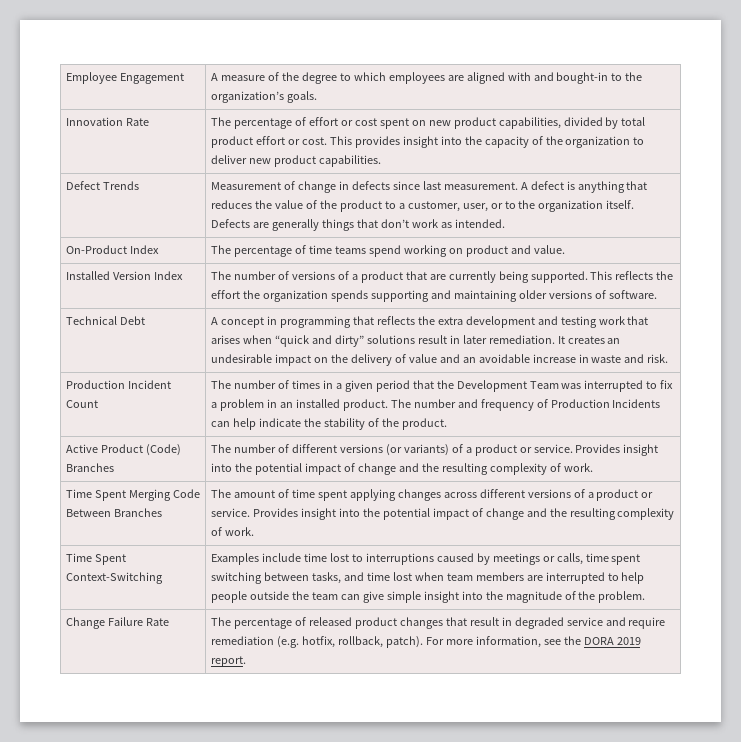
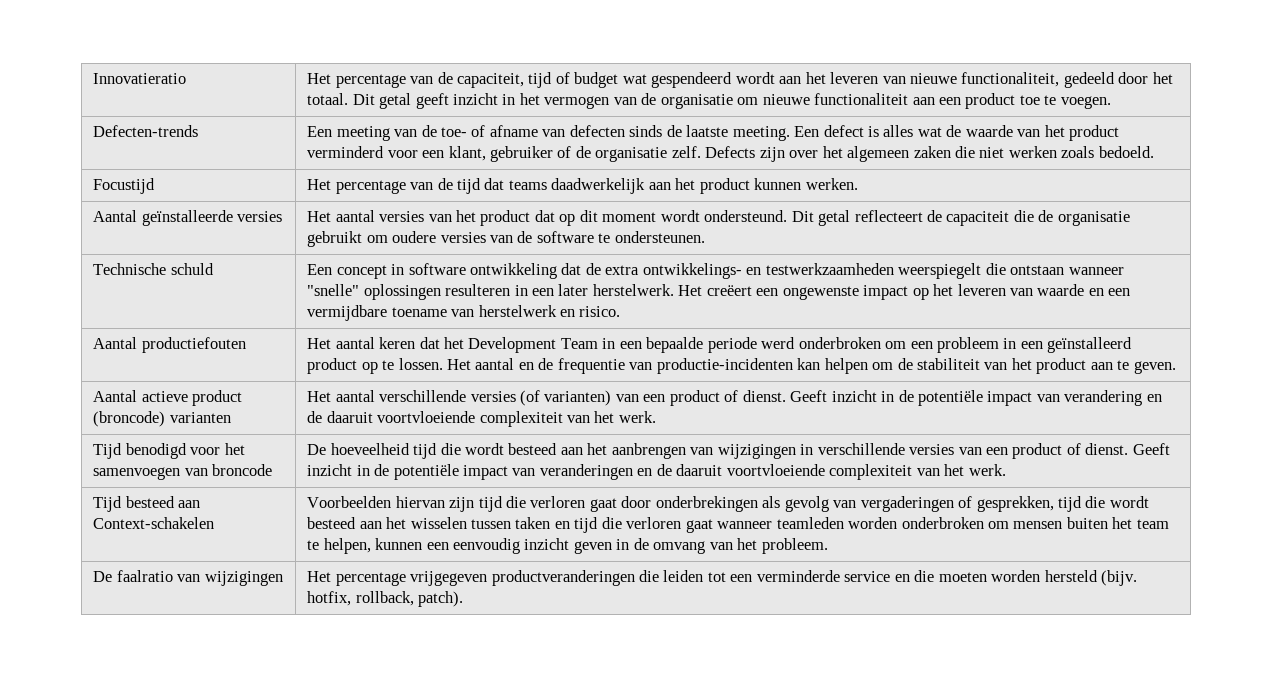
- Employee Engagement | A measure of the degree to which employees are aligned with and bought-in to the organization’s goals.
- Innovation Rate | The percentage of effort or cost spent on new product capabilities, divided by total product effort or cost. This provides insight into the capacity of the organization to deliver new product capabilities.
- Defect Trends | Measurement of change in defects since last measurement. A defect is anything that reduces the value of the product to a customer, user, or to the organization itself. Defects are generally things that don’t work as intended.
- On-Product Index | The percentage of time teams spend working on product and value.
- Installed Version Index | The number of versions of a product that are currently being supported. This reflects the effort the organization spends supporting and maintaining older versions of software.
- Technical Debt | A concept in programming that reflects the extra development and testing work that arises when “quick and dirty” solutions result in later remediation. It creates an undesirable impact on the delivery of value and an avoidable increase in waste and risk.
- Production Incident Count | The number of times in a given period that the Development Team was interrupted to fix a problem in an installed product. The number and frequency of Production Incidents can help indicate the stability of the product.
- Active Product (Code) Branches | The number of different versions (or variants) of a product or service. Provides insight into the potential impact of change and the resulting complexity of work.
- Time Spent Merging Code Between Branches | The amount of time spent applying changes across different versions of a product or service. Provides insight into the potential impact of change and the resulting complexity of work.
- Time Spent Context-Switching | Examples include time lost to interruptions caused by meetings or calls, time spent switching between tasks, and time lost when team members are interrupted to help people outside the team can give simple insight into the magnitude of the problem.
- Change Failure Rate | The percentage of released product changes that result in degraded service and require remediation (e.g. hotfix, rollback, patch). For more information, see the DORA 2019 report.
+ Innovatieratio | Het percentage van de capaciteit, tijd of budget wat gespendeerd wordt aan het leveren van nieuwe functionaliteit, gedeeld door het totaal. Dit getal geeft inzicht in het vermogen van de organisatie om nieuwe functionaliteit aan een product toe te voegen.
+ Defecten-trends | Een meeting van de toe- of afname van defecten sinds de laatste meeting. Een defect is alles wat de waarde van het product verminderd voor een klant, gebruiker of de organisatie zelf. Defects zijn over het algemeen zaken die niet werken zoals bedoeld.
+ Focustijd | Het percentage van de tijd dat teams daadwerkelijk aan het product kunnen werken.
+ Aantal geïnstalleerde versies | Het aantal versies van het product dat op dit moment wordt ondersteund. Dit getal reflecteert de capaciteit die de organisatie gebruikt om oudere versies van de software te ondersteunen.
+ Technische schuld | Een concept in software ontwikkeling dat de extra ontwikkelings- en testwerkzaamheden weerspiegelt die ontstaan wanneer "snelle" oplossingen resulteren in een later herstelwerk. Het creëert een ongewenste impact op het leveren van waarde en een vermijdbare toename van herstelwerk en risico.
+ Aantal productiefouten | Het aantal keren dat het Development Team in een bepaalde periode werd onderbroken om een probleem in een geïnstalleerd product op te lossen. Het aantal en de frequentie van productie-incidenten kan helpen om de stabiliteit van het product aan te geven.
+ Aantal actieve product (broncode) varianten | Het aantal verschillende versies (of varianten) van een product of dienst. Geeft inzicht in de potentiële impact van verandering en de daaruit voortvloeiende complexiteit van het werk.
+ Tijd benodigd voor het samenvoegen van broncode | De hoeveelheid tijd die wordt besteed aan het aanbrengen van wijzigingen in verschillende versies van een product of dienst. Geeft inzicht in de potentiële impact van veranderingen en de daaruit voortvloeiende complexiteit van het werk.
+ Tijd besteed aan Context-schakelen | Voorbeelden hiervan zijn tijd die verloren gaat door onderbrekingen als gevolg van vergaderingen of gesprekken, tijd die wordt besteed aan het wisselen tussen taken en tijd die verloren gaat wanneer teamleden worden onderbroken om mensen buiten het team te helpen, kunnen een eenvoudig inzicht geven in de omvang van het probleem.
+ De faalratio van wijzigingen | Het percentage vrijgegeven productveranderingen die leiden tot een verminderde service en die moeten worden hersteld (bijv. hotfix, rollback, patch).

